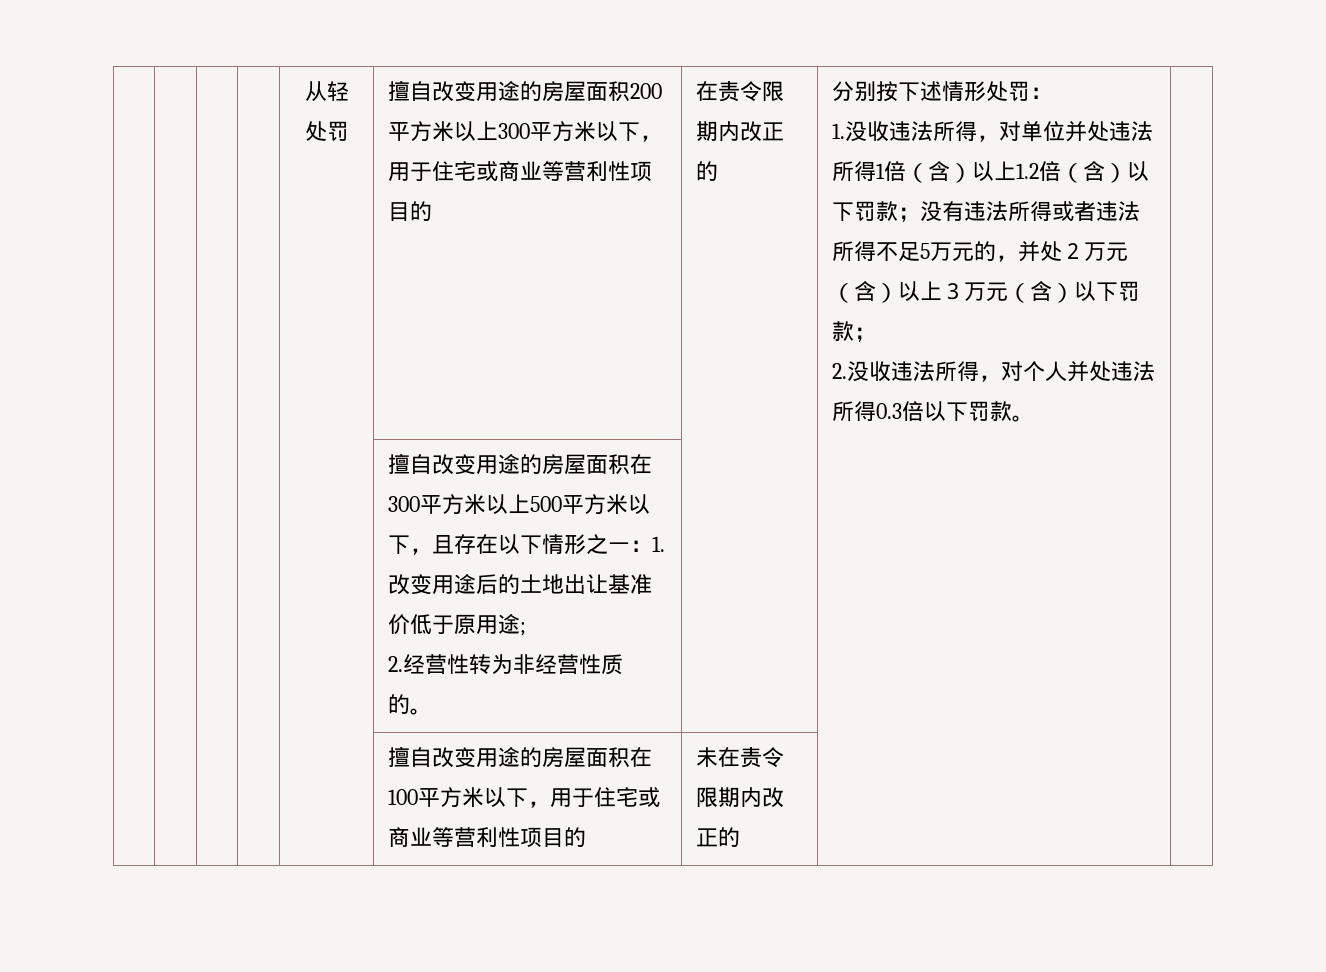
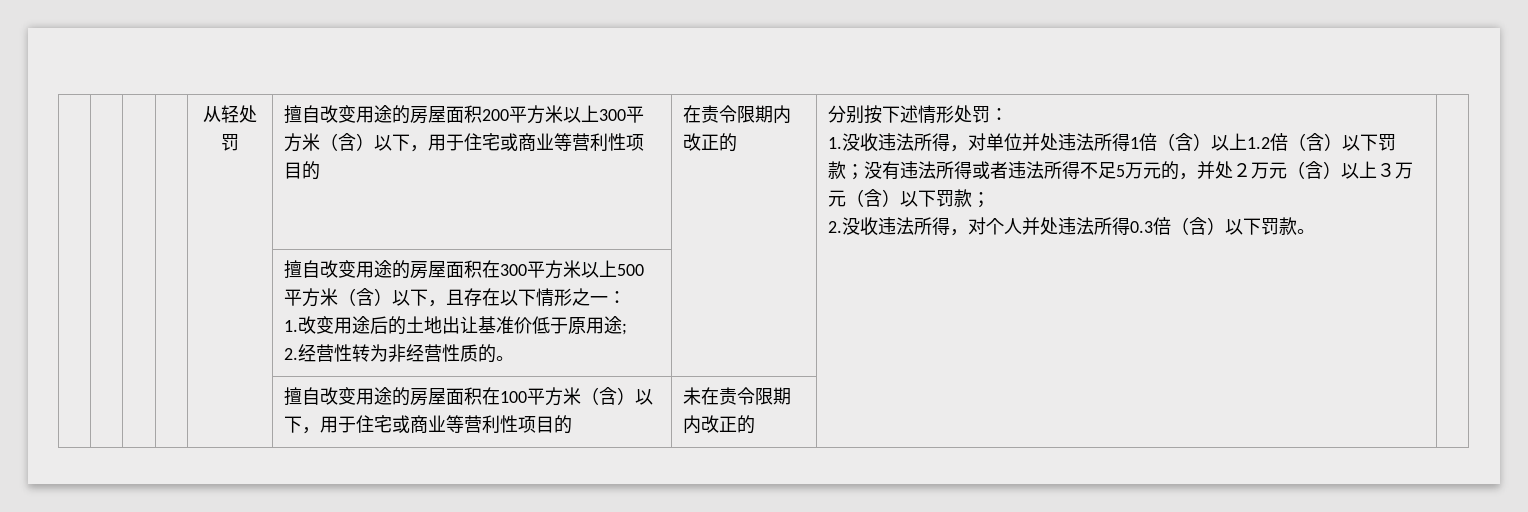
- 擅自改变用途的房屋面积200平方米以上300平方米以下，用于住宅或商业等营利性项目的
+ 擅自改变用途的房屋面积200平方米以上300平方米（含）以下，用于住宅或商业等营利性项目的
- 2.没收违法所得，对个人并处违法所得0.3倍以下罚款。
+ 2.没收违法所得，对个人并处违法所得0.3倍（含）以下罚款。
- | | | | | 擅自改变用途的房屋面积在300平方米以上500平方米以下，且存在以下情形之一：1.改变用途后的土地出让基准价低于原用途;
+ | | | | | 擅自改变用途的房屋面积在300平方米以上500平方米（含）以下，且存在以下情形之一：
+ 1.改变用途后的土地出让基准价低于原用途;
- | | | | | 擅自改变用途的房屋面积在100平方米以下，用于住宅或商业等营利性项目的 | 未在责令限期内改正的 | |
+ | | | | | 擅自改变用途的房屋面积在100平方米（含）以下，用于住宅或商业等营利性项目的 | 未在责令限期内改正的 | |

